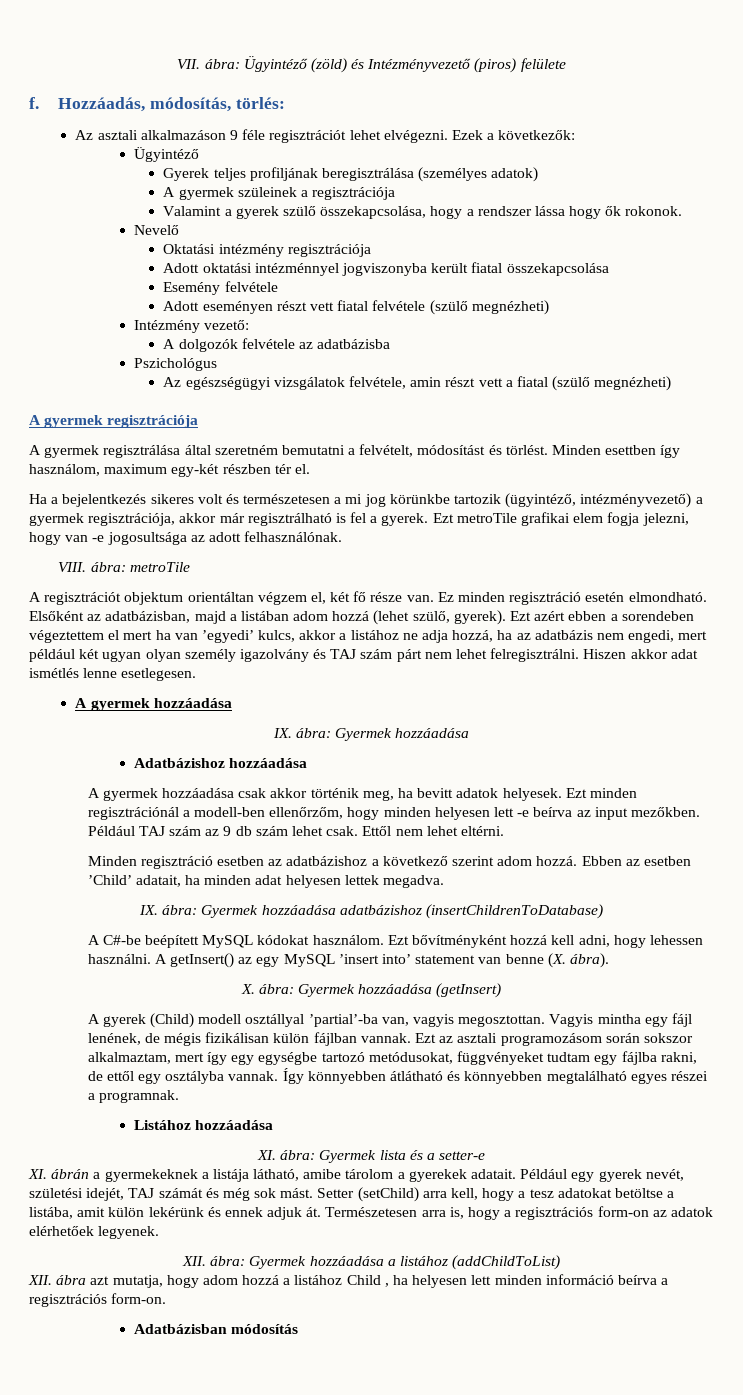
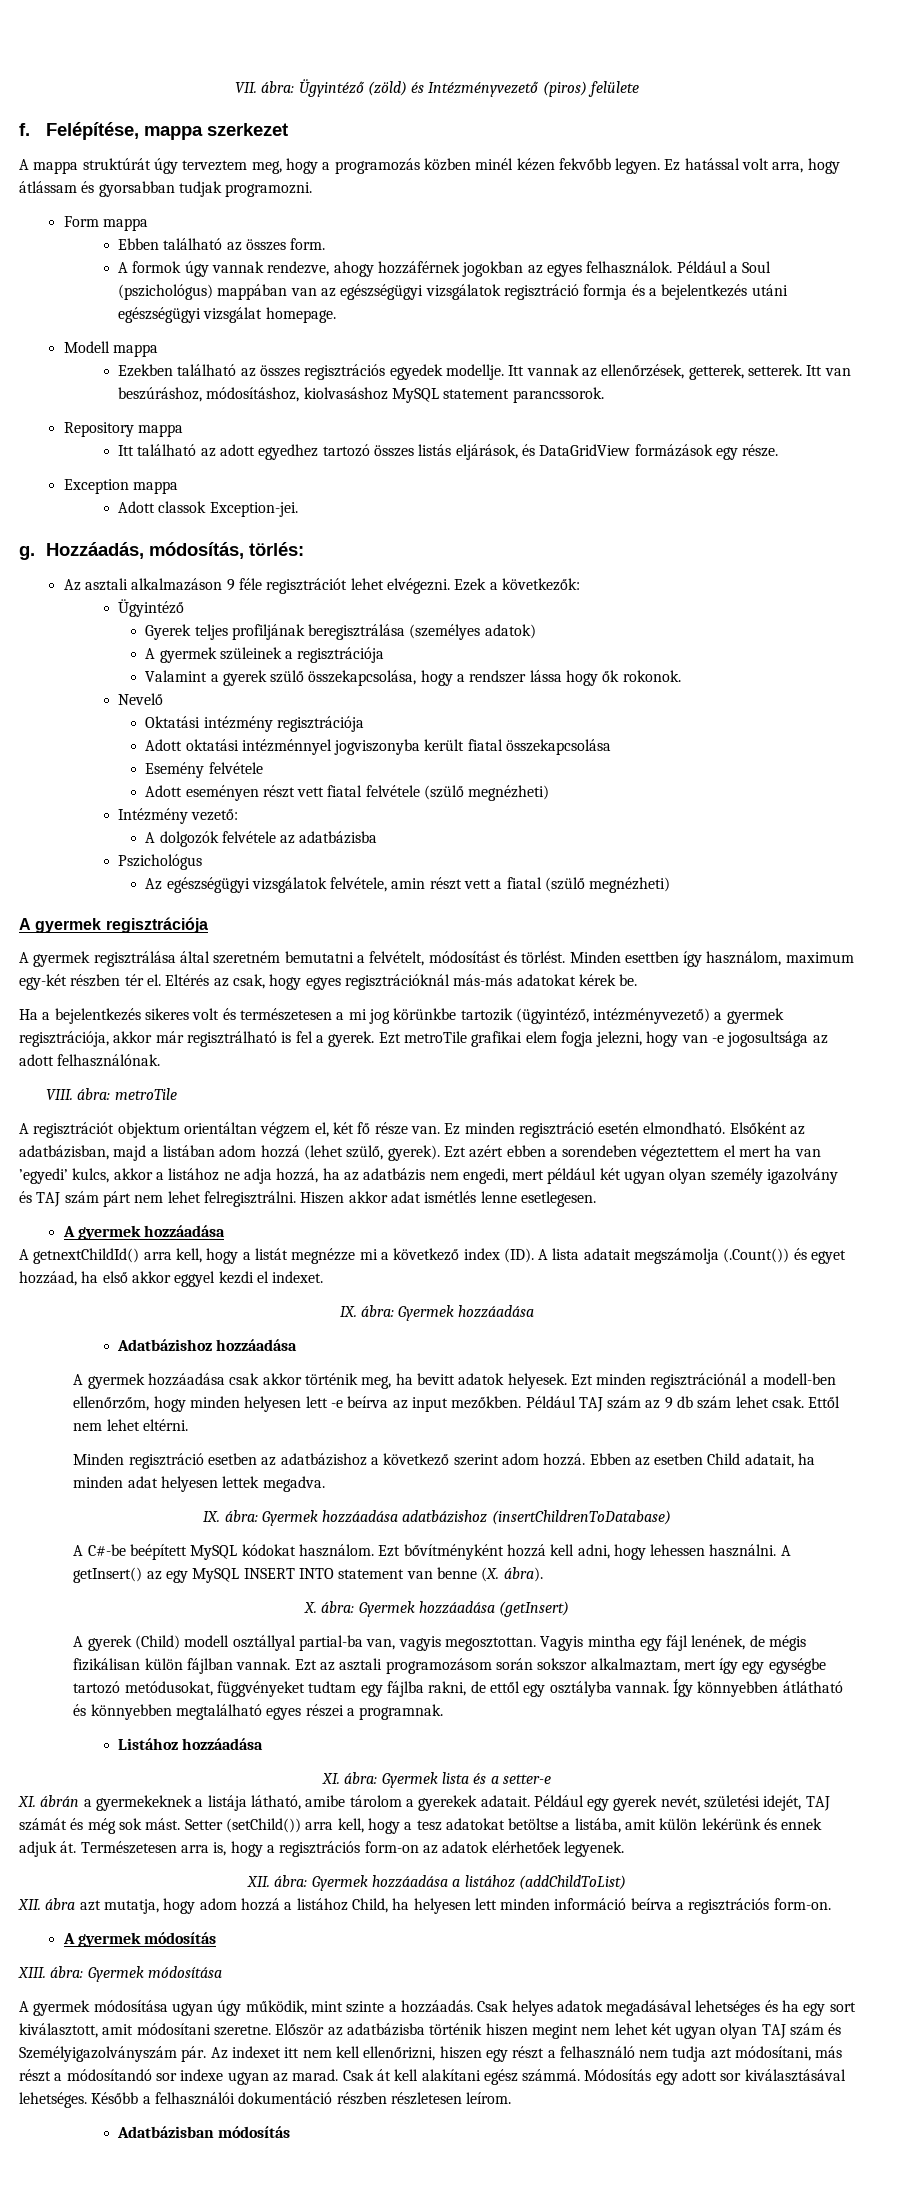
+ Felépítése, mappa szerkezet
+ A mappa struktúrát úgy terveztem meg, hogy a programozás közben minél kézen fekvőbb legyen. Ez hatással volt arra, hogy átlássam és gyorsabban tudjak programozni.
+ Form mappa
+ Ebben található az összes form.
+ A formok úgy vannak rendezve, ahogy hozzáférnek jogokban az egyes felhasználok. Például a Soul (pszichológus) mappában van az egészségügyi vizsgálatok regisztráció formja és a bejelentkezés utáni egészségügyi vizsgálat homepage.
+ Modell mappa
+ Ezekben található az összes regisztrációs egyedek modellje. Itt vannak az ellenőrzések, getterek, setterek. Itt van beszúráshoz, módosításhoz, kiolvasáshoz MySQL statement parancssorok.
+ Repository mappa
+ Itt található az adott egyedhez tartozó összes listás eljárások, és DataGridView formázások egy része.
+ Exception mappa
+ Adott classok Exception-jei.
+ g.
+ Eltérés az csak, hogy egyes regisztrációknál más-más adatokat kérek be.
+ A getnextChildId() arra kell, hogy a listát megnézze mi a következő index (ID). A lista adatait megszámolja (.Count()) és egyet hozzáad, ha első akkor eggyel kezdi el indexet.
- Ebben az esetben ’Child’ adatait, ha minden adat helyesen lettek megadva.
+ Ebben az esetben Child adatait, ha minden adat helyesen lettek megadva.
- A getInsert() az egy MySQL ’insert into’ statement van benne (X. ábra).
+ A getInsert() az egy MySQL INSERT INTO statement van benne (X. ábra).
- A gyerek (Child) modell osztállyal ’partial’-ba van, vagyis megosztottan.
+ A gyerek (Child) modell osztállyal partial-ba van, vagyis megosztottan.
- Setter (setChild) arra kell, hogy a tesz adatokat betöltse a listába, amit külön lekérünk és ennek adjuk át.
+ Setter (setChild()) arra kell, hogy a tesz adatokat betöltse a listába, amit külön lekérünk és ennek adjuk át.
- XII. ábra azt mutatja, hogy adom hozzá a listához Child , ha helyesen lett minden információ beírva a regisztrációs form-on.
+ XII. ábra azt mutatja, hogy adom hozzá a listához Child, ha helyesen lett minden információ beírva a regisztrációs form-on.
+ A gyermek módosítás
+ XIII. ábra: Gyermek módosítása
+ A gyermek módosítása ugyan úgy működik, mint szinte a hozzáadás. Csak helyes adatok megadásával lehetséges és ha egy sort kiválasztott, amit módosítani szeretne. Először az adatbázisba történik hiszen megint nem lehet két ugyan olyan TAJ szám és Személyigazolványszám pár. Az indexet itt nem kell ellenőrizni, hiszen egy részt a felhasználó nem tudja azt módosítani, más részt a módosítandó sor indexe ugyan az marad. Csak át kell alakítani egész számmá. Módosítás egy adott sor kiválasztásával lehetséges. Később a felhasználói dokumentáció részben részletesen leírom.

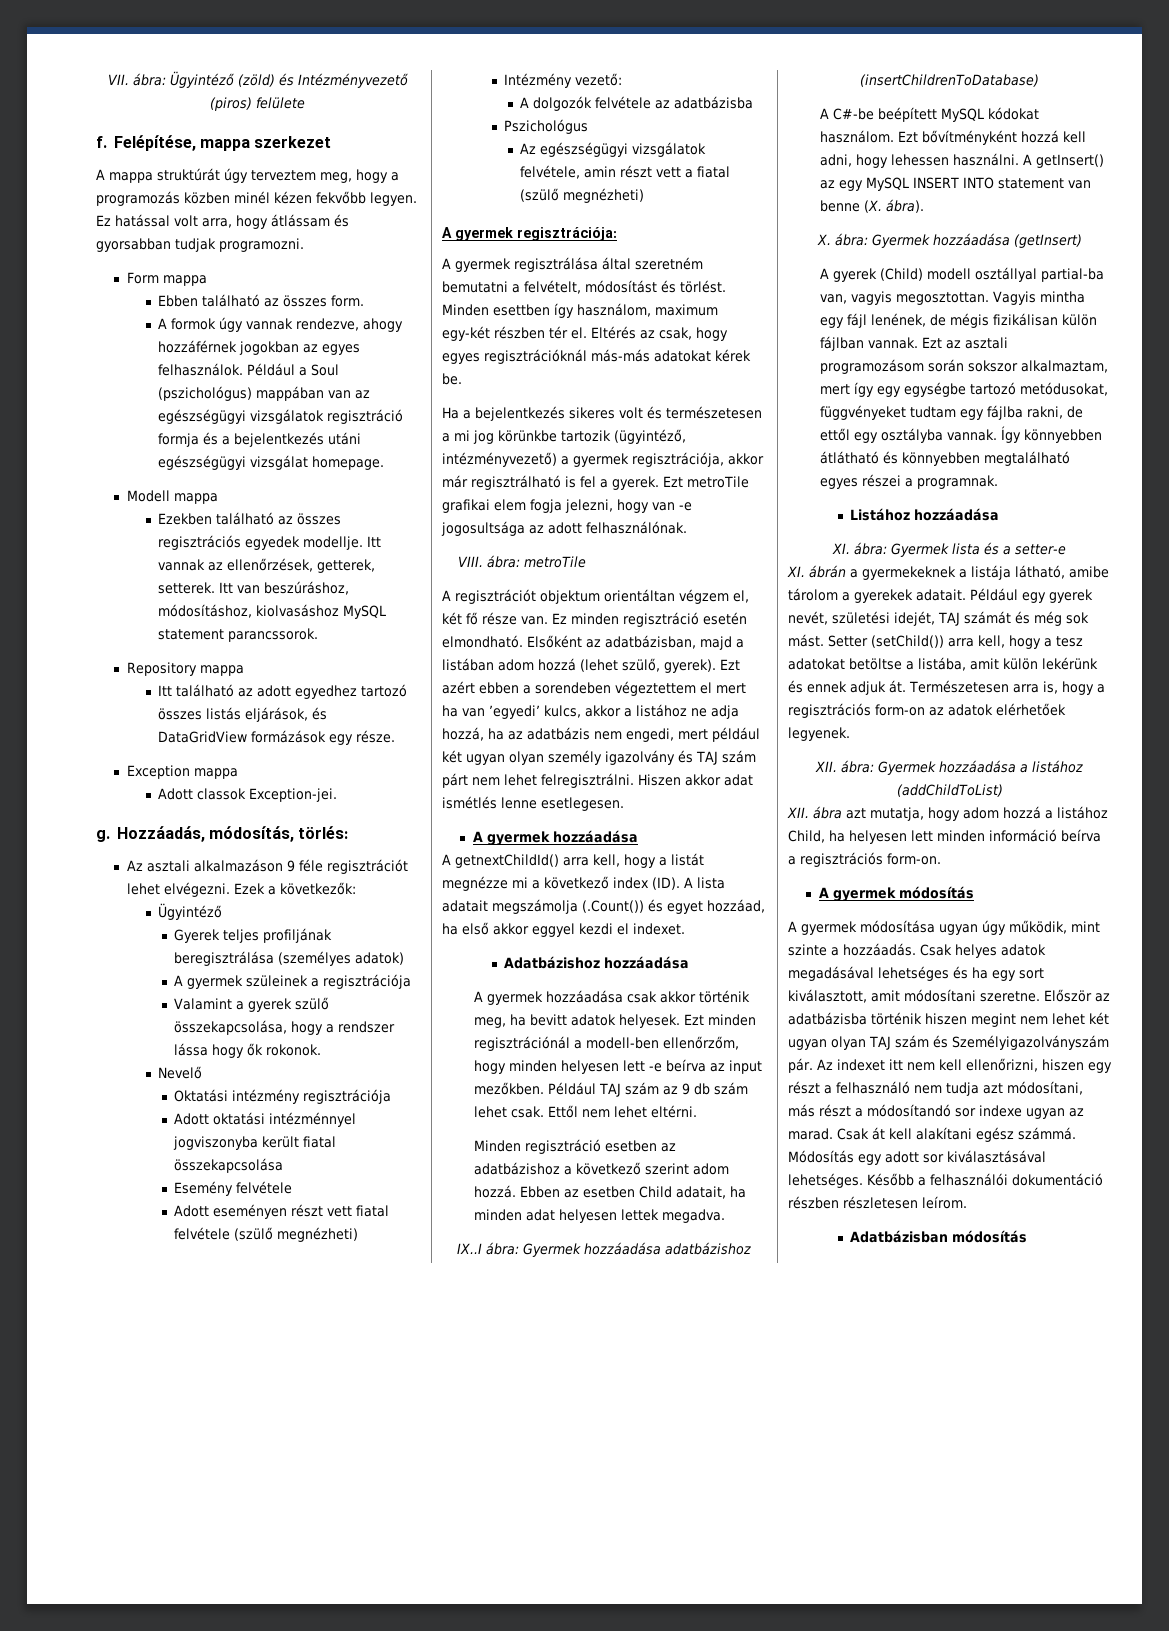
- A gyermek regisztrációja
+ A gyermek regisztrációja:
  A getnextChildId() arra kell, hogy a listát megnézze mi a következő index (ID). A lista adatait megszámolja (.Count()) és egyet hozzáad, ha első akkor eggyel kezdi el indexet.
- IX. ábra: Gyermek hozzáadása
- IX. ábra: Gyermek hozzáadása adatbázishoz (insertChildrenToDatabase)
+ IX..I ábra: Gyermek hozzáadása adatbázishoz (insertChildrenToDatabase)
- XIII. ábra: Gyermek módosítása

